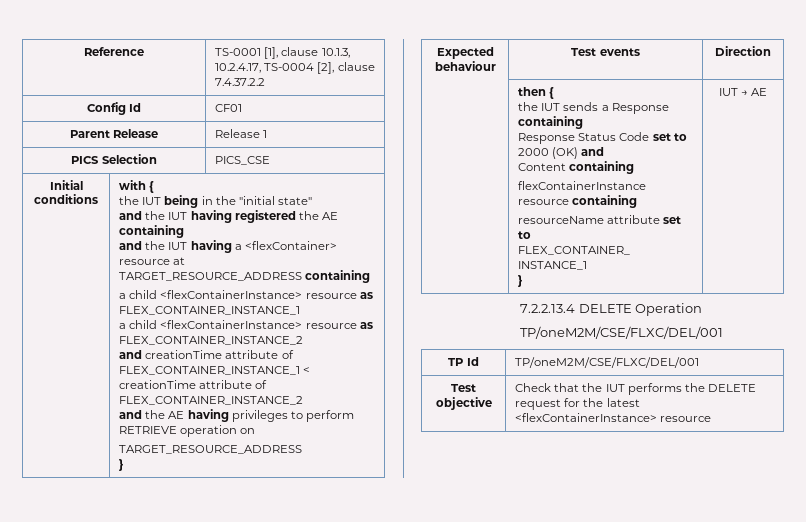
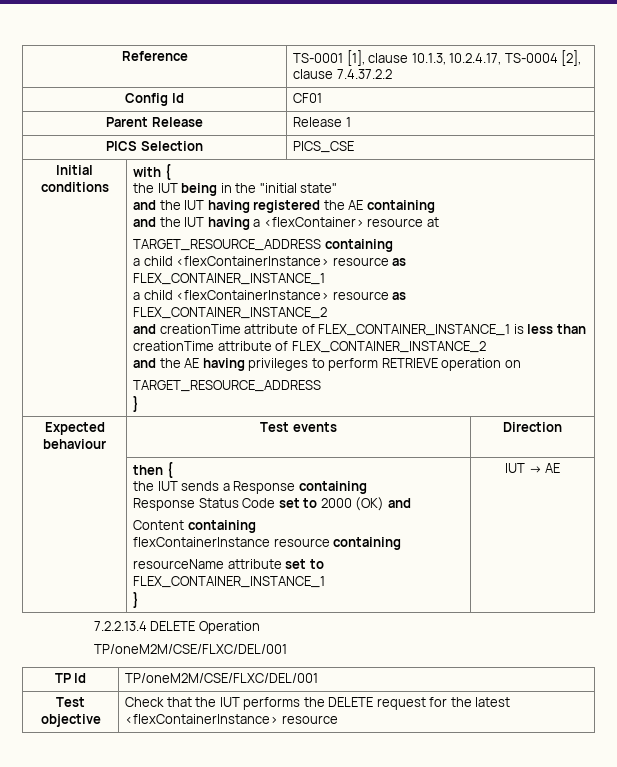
- and creationTime attribute of FLEX_CONTAINER_INSTANCE_1 < creationTime attribute of FLEX_CONTAINER_INSTANCE_2
+ and creationTime attribute of FLEX_CONTAINER_INSTANCE_1 is less than creationTime attribute of FLEX_CONTAINER_INSTANCE_2

